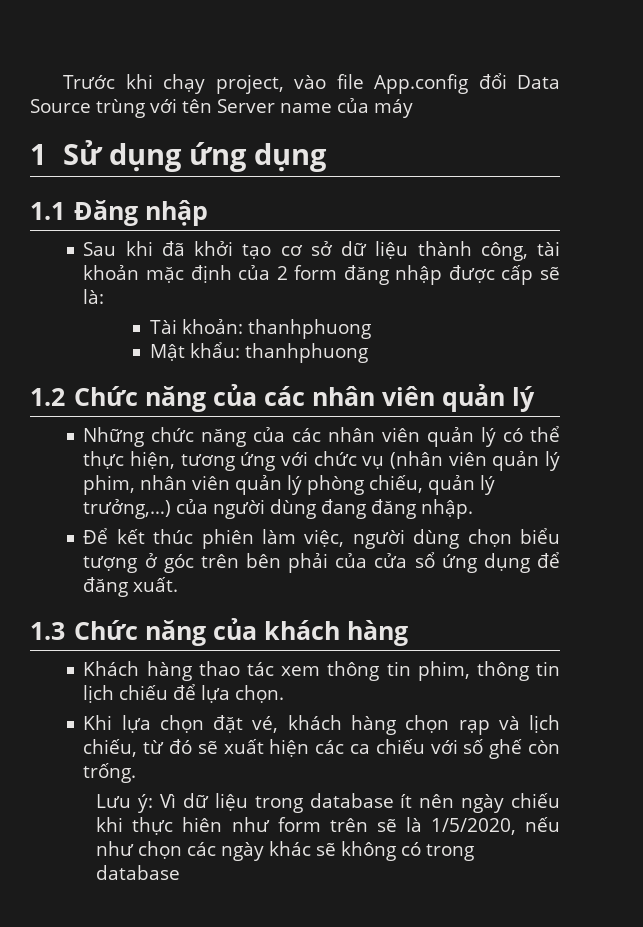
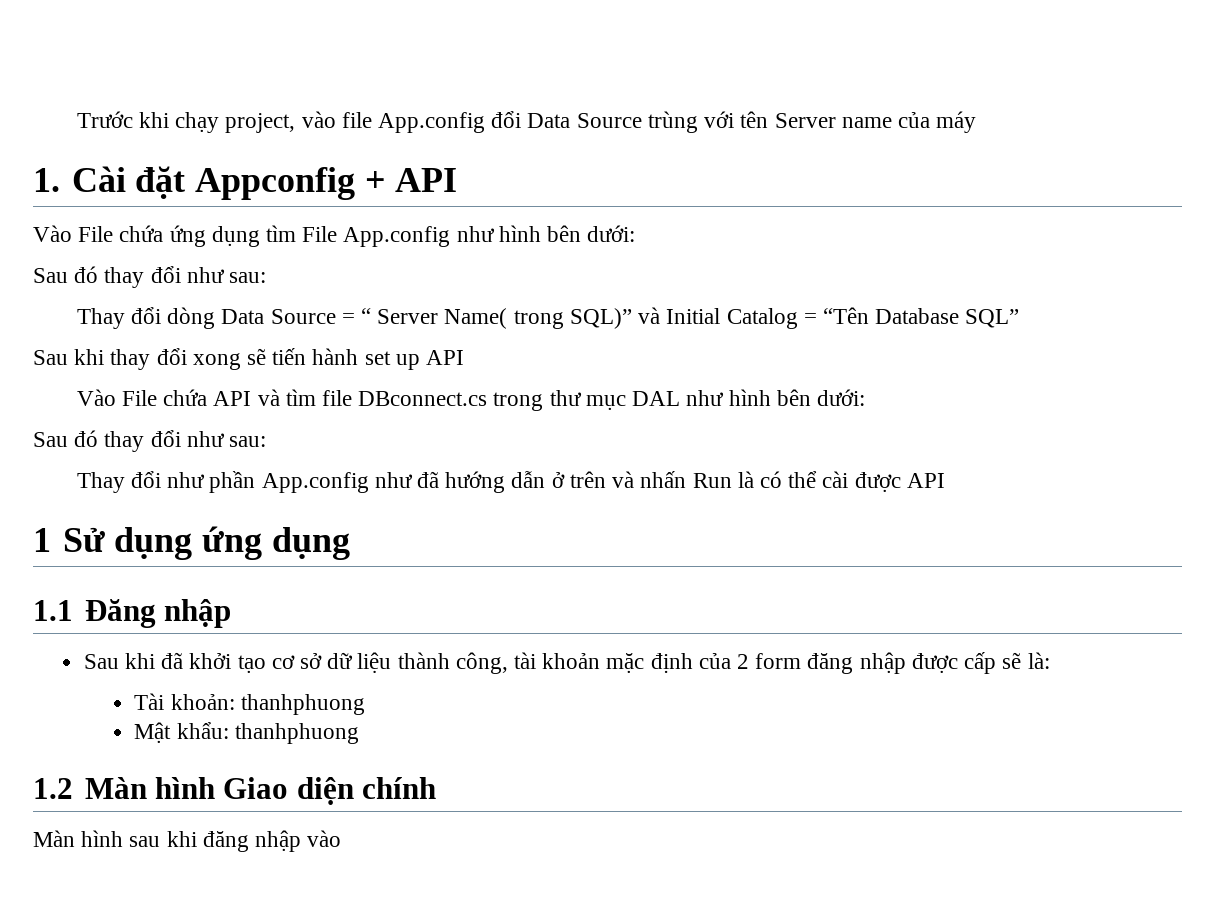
+ 1. Cài đặt Appconfig + API
+ Vào File chứa ứng dụng tìm File App.config như hình bên dưới:
+ Sau đó thay đổi như sau:
+ Thay đổi dòng Data Source = “ Server Name( trong SQL)” và Initial Catalog = “Tên Database SQL”
+ Sau khi thay đổi xong sẽ tiến hành set up API
+ Vào File chứa API và tìm file DBconnect.cs trong thư mục DAL như hình bên dưới:
+ Sau đó thay đổi như sau:
+ Thay đổi như phần App.config như đã hướng dẫn ở trên và nhấn Run là có thể cài được API
- 1.2 Chức năng của các nhân viên quản lý
- Những chức năng của các nhân viên quản lý có thể thực hiện, tương ứng với chức vụ (nhân viên quản lý phim, nhân viên quản lý phòng chiếu, quản lý trưởng,…) của người dùng đang đăng nhập.
- Để kết thúc phiên làm việc, người dùng chọn biểu tượng ở góc trên bên phải của cửa sổ ứng dụng để đăng xuất.
- 1.3 Chức năng của khách hàng
- Khách hàng thao tác xem thông tin phim, thông tin lịch chiếu để lựa chọn.
- Khi lựa chọn đặt vé, khách hàng chọn rạp và lịch chiếu, từ đó sẽ xuất hiện các ca chiếu với số ghế còn trống.
- Lưu ý: Vì dữ liệu trong database ít nên ngày chiếu khi thực hiên như form trên sẽ là 1/5/2020, nếu như chọn các ngày khác sẽ không có trong database
+ 1.2 Màn hình Giao diện chính
+ Màn hình sau khi đăng nhập vào

